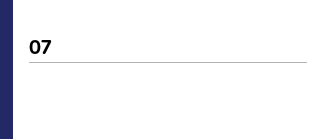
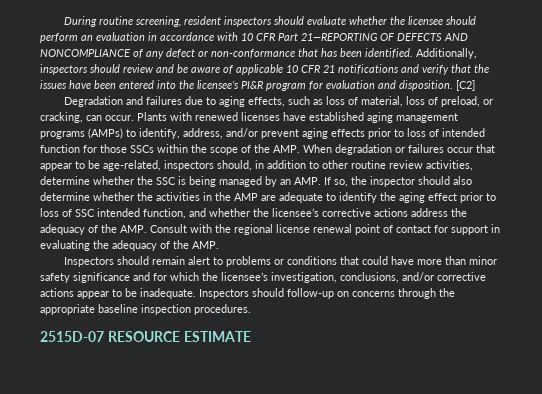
- 07
+ During routine screening, resident inspectors should evaluate whether the licensee should perform an evaluation in accordance with 10 CFR Part 21—REPORTING OF DEFECTS AND NONCOMPLIANCE of any defect or non-conformance that has been identified. Additionally, inspectors should review and be aware of applicable 10 CFR 21 notifications and verify that the issues have been entered into the licensee’s PI&R program for evaluation and disposition. [C2]
+ Degradation and failures due to aging effects, such as loss of material, loss of preload, or cracking, can occur. Plants with renewed licenses have established aging management programs (AMPs) to identify, address, and/or prevent aging effects prior to loss of intended function for those SSCs within the scope of the AMP. When degradation or failures occur that appear to be age-related, inspectors should, in addition to other routine review activities, determine whether the SSC is being managed by an AMP. If so, the inspector should also determine whether the activities in the AMP are adequate to identify the aging effect prior to loss of SSC intended function, and whether the licensee’s corrective actions address the adequacy of the AMP. Consult with the regional license renewal point of contact for support in evaluating the adequacy of the AMP.
+ Inspectors should remain alert to problems or conditions that could have more than minor safety significance and for which the licensee’s investigation, conclusions, and/or corrective actions appear to be inadequate. Inspectors should follow-up on concerns through the appropriate baseline inspection procedures.
+ 2515D-07 RESOURCE ESTIMATE

